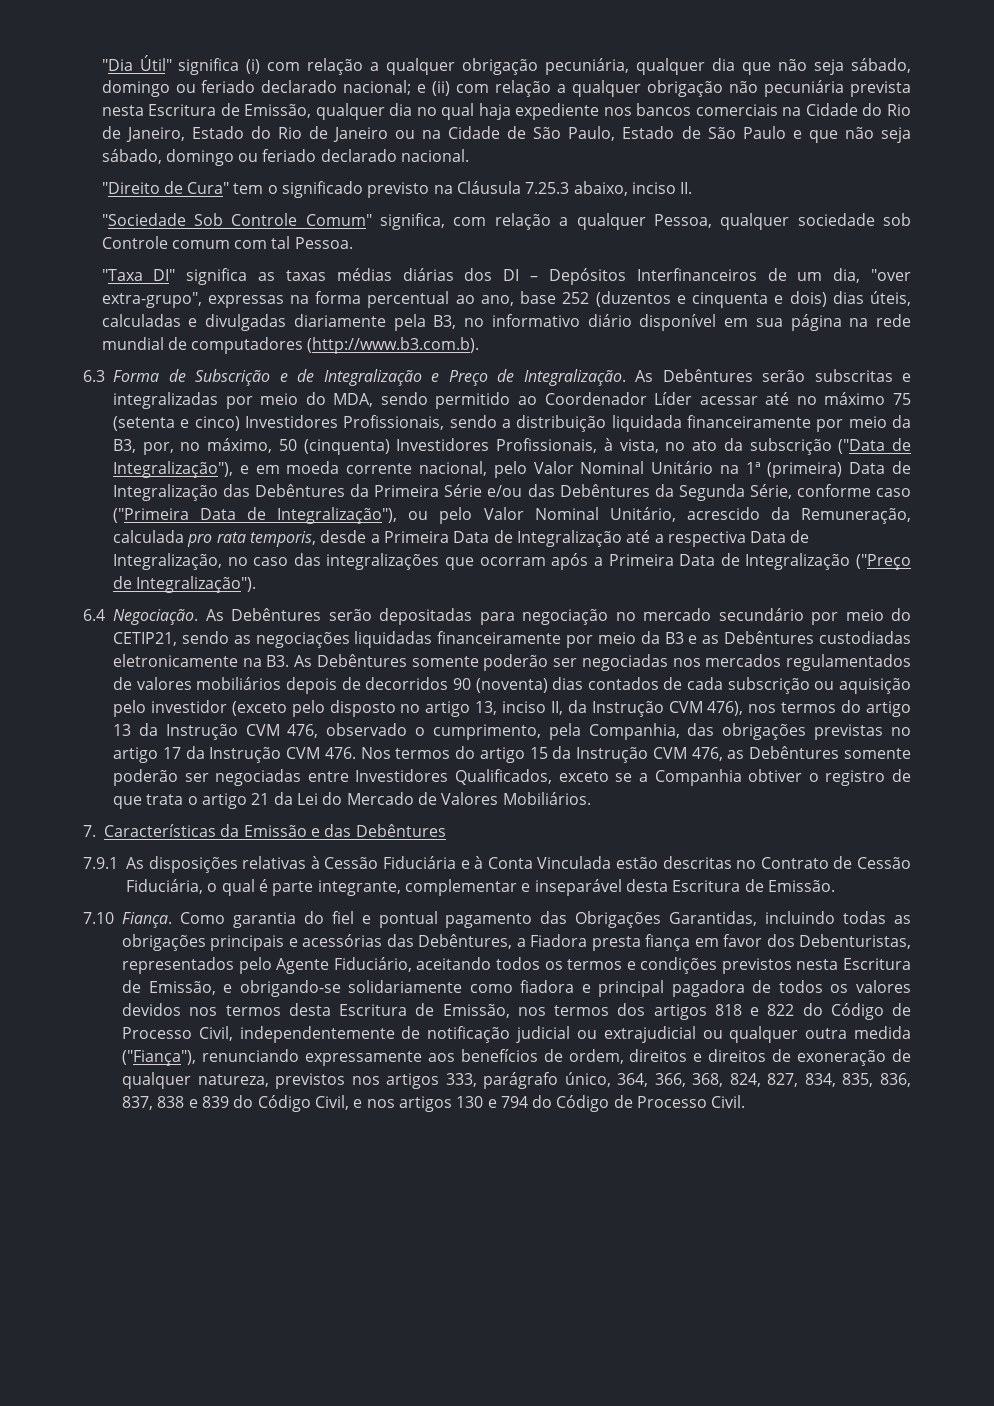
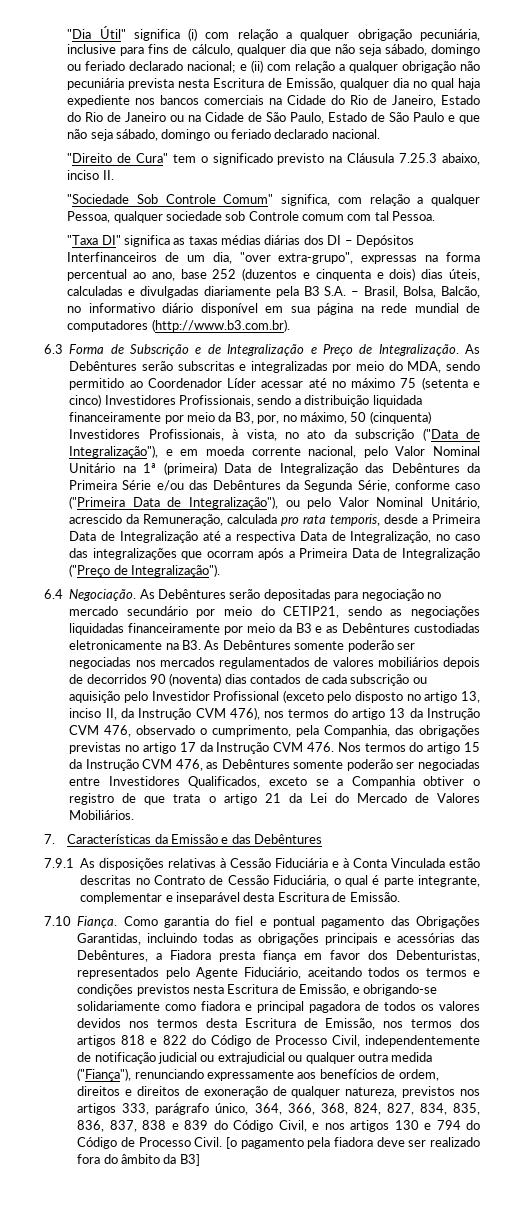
- "Dia Útil" significa (i) com relação a qualquer obrigação pecuniária, qualquer dia que não seja sábado, domingo ou feriado declarado nacional;
+ "Dia Útil" significa (i) com relação a qualquer obrigação pecuniária, inclusive para fins de cálculo, qualquer dia que não seja sábado, domingo ou feriado declarado nacional;
- "Taxa DI" significa as taxas médias diárias dos DI – Depósitos Interfinanceiros de um dia, "over extra-grupo", expressas na forma percentual ao ano, base 252 (duzentos e cinquenta e dois) dias úteis, calculadas e divulgadas diariamente pela B3, no informativo diário disponível em sua página na rede mundial de computadores (http://www.b3.com.b).
+ "Taxa DI" significa as taxas médias diárias dos DI – Depósitos Interfinanceiros de um dia, "over extra-grupo", expressas na forma percentual ao ano, base 252 (duzentos e cinquenta e dois) dias úteis, calculadas e divulgadas diariamente pela B3 S.A. – Brasil, Bolsa, Balcão, no informativo diário disponível em sua página na rede mundial de computadores (http://www.b3.com.br).
- As Debêntures serão depositadas para negociação no mercado secundário por meio do CETIP21, sendo as negociações liquidadas financeiramente por meio da B3 e as Debêntures custodiadas eletronicamente na B3. As Debêntures somente poderão ser negociadas nos mercados regulamentados de valores mobiliários depois de decorridos 90 (noventa) dias contados de cada subscrição ou aquisição pelo investidor (exceto pelo disposto no artigo 13, inciso II, da Instrução CVM 476), nos termos do artigo 13 da Instrução CVM 476, observado o cumprimento, pela Companhia, das obrigações previstas no artigo 17 da Instrução CVM 476. Nos termos do artigo 15 da Instrução CVM 476, as Debêntures somente poderão ser negociadas entre Investidores Qualificados, exceto se a Companhia obtiver o registro de que trata o artigo 21 da Lei do Mercado de Valores Mobiliários.
+ As Debêntures serão depositadas para negociação no mercado secundário por meio do CETIP21, sendo as negociações liquidadas financeiramente por meio da B3 e as Debêntures custodiadas eletronicamente na B3. As Debêntures somente poderão ser negociadas nos mercados regulamentados de valores mobiliários depois de decorridos 90 (noventa) dias contados de cada subscrição ou aquisição pelo Investidor Profissional (exceto pelo disposto no artigo 13, inciso II, da Instrução CVM 476), nos termos do artigo 13 da Instrução CVM 476, observado o cumprimento, pela Companhia, das obrigações previstas no artigo 17 da Instrução CVM 476. Nos termos do artigo 15 da Instrução CVM 476, as Debêntures somente poderão ser negociadas entre Investidores Qualificados, exceto se a Companhia obtiver o registro de que trata o artigo 21 da Lei do Mercado de Valores Mobiliários.
+ [o pagamento pela fiadora deve ser realizado fora do âmbito da B3]

